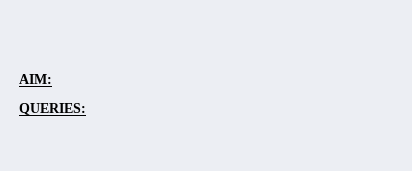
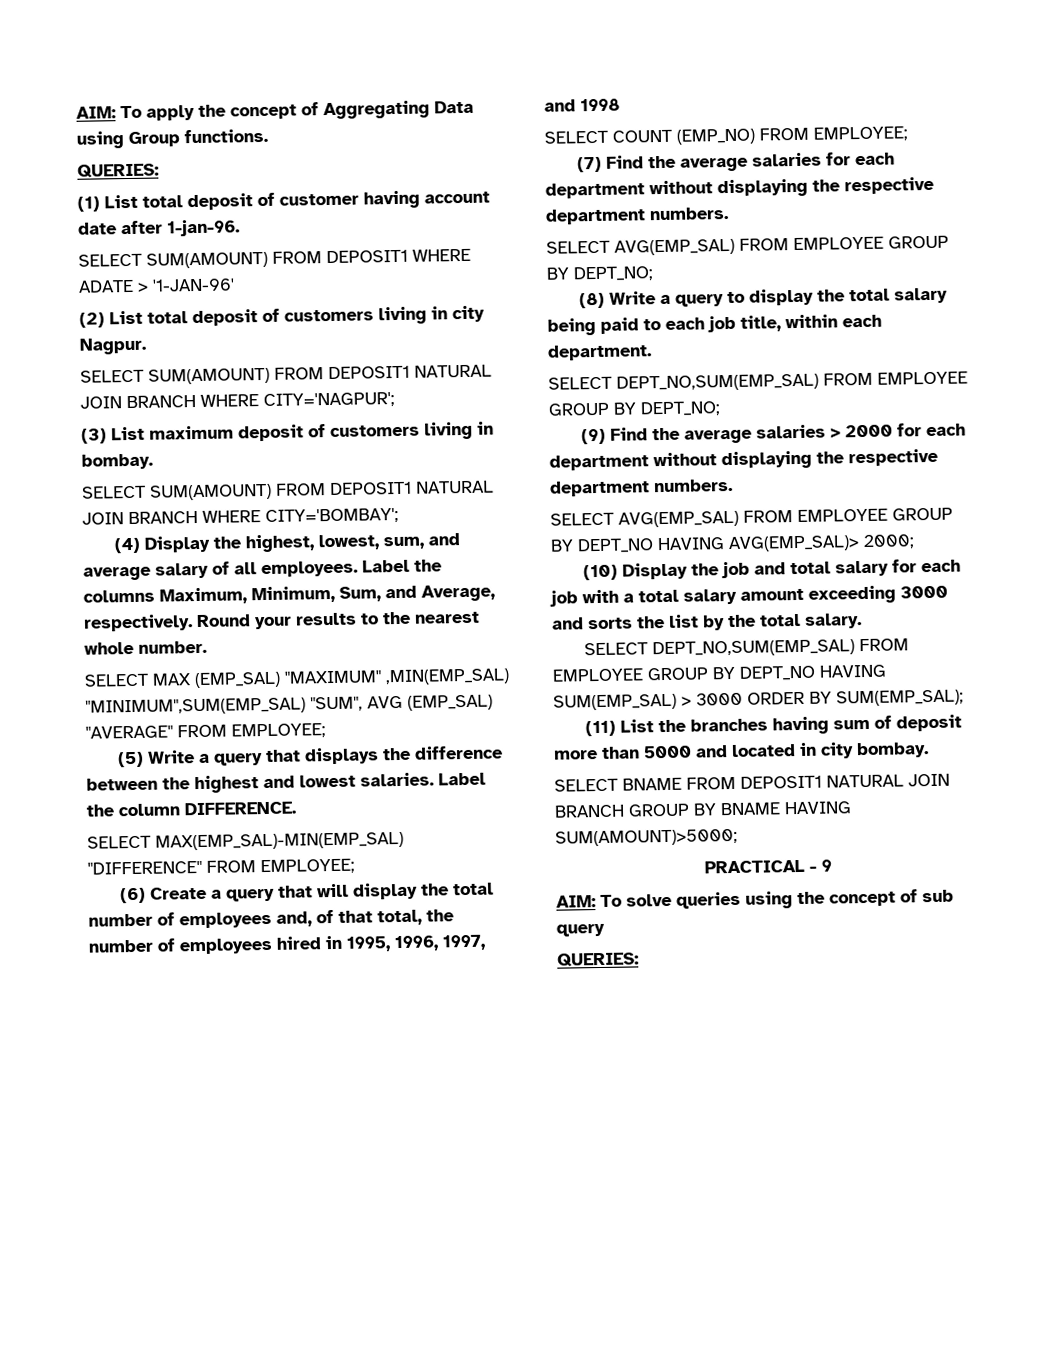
- AIM:
+ AIM: To apply the concept of Aggregating Data using Group functions.
+ QUERIES:
+ (1) List total deposit of customer having account date after 1-jan-96.
+ SELECT SUM(AMOUNT) FROM DEPOSIT1 WHERE ADATE > '1-JAN-96'
+ (2) List total deposit of customers living in city Nagpur.
+ SELECT SUM(AMOUNT) FROM DEPOSIT1 NATURAL JOIN BRANCH WHERE CITY='NAGPUR';
+ (3) List maximum deposit of customers living in bombay.
+ SELECT SUM(AMOUNT) FROM DEPOSIT1 NATURAL JOIN BRANCH WHERE CITY='BOMBAY';
+ (4) Display the highest, lowest, sum, and average salary of all employees. Label the columns Maximum, Minimum, Sum, and Average, respectively. Round your results to the nearest whole number.
+ SELECT MAX (EMP_SAL) "MAXIMUM" ,MIN(EMP_SAL) "MINIMUM",SUM(EMP_SAL) "SUM", AVG (EMP_SAL) "AVERAGE" FROM EMPLOYEE;
+ (5) Write a query that displays the difference between the highest and lowest salaries. Label the column DIFFERENCE.
+ SELECT MAX(EMP_SAL)-MIN(EMP_SAL) "DIFFERENCE" FROM EMPLOYEE;
+ (6) Create a query that will display the total number of employees and, of that total, the number of employees hired in 1995, 1996, 1997, and 1998
+ SELECT COUNT (EMP_NO) FROM EMPLOYEE;
+ (7) Find the average salaries for each department without displaying the respective department numbers.
+ SELECT AVG(EMP_SAL) FROM EMPLOYEE GROUP BY DEPT_NO;
+ (8) Write a query to display the total salary being paid to each job title, within each department.
+ SELECT DEPT_NO,SUM(EMP_SAL) FROM EMPLOYEE GROUP BY DEPT_NO;
+ (9) Find the average salaries > 2000 for each department without displaying the respective department numbers.
+ SELECT AVG(EMP_SAL) FROM EMPLOYEE GROUP BY DEPT_NO HAVING AVG(EMP_SAL)> 2000;
+ (10) Display the job and total salary for each job with a total salary amount exceeding 3000 and sorts the list by the total salary.
+ SELECT DEPT_NO,SUM(EMP_SAL) FROM EMPLOYEE GROUP BY DEPT_NO HAVING SUM(EMP_SAL) > 3000 ORDER BY SUM(EMP_SAL);
+ (11) List the branches having sum of deposit more than 5000 and located in city bombay.
+ SELECT BNAME FROM DEPOSIT1 NATURAL JOIN BRANCH GROUP BY BNAME HAVING SUM(AMOUNT)>5000;
+ PRACTICAL - 9
+ AIM: To solve queries using the concept of sub query

